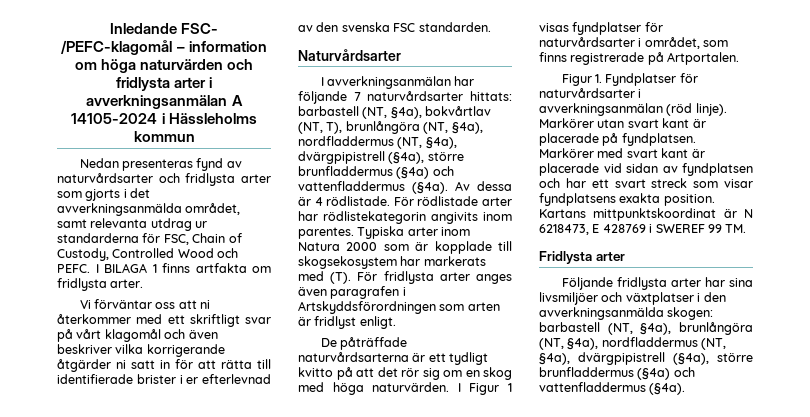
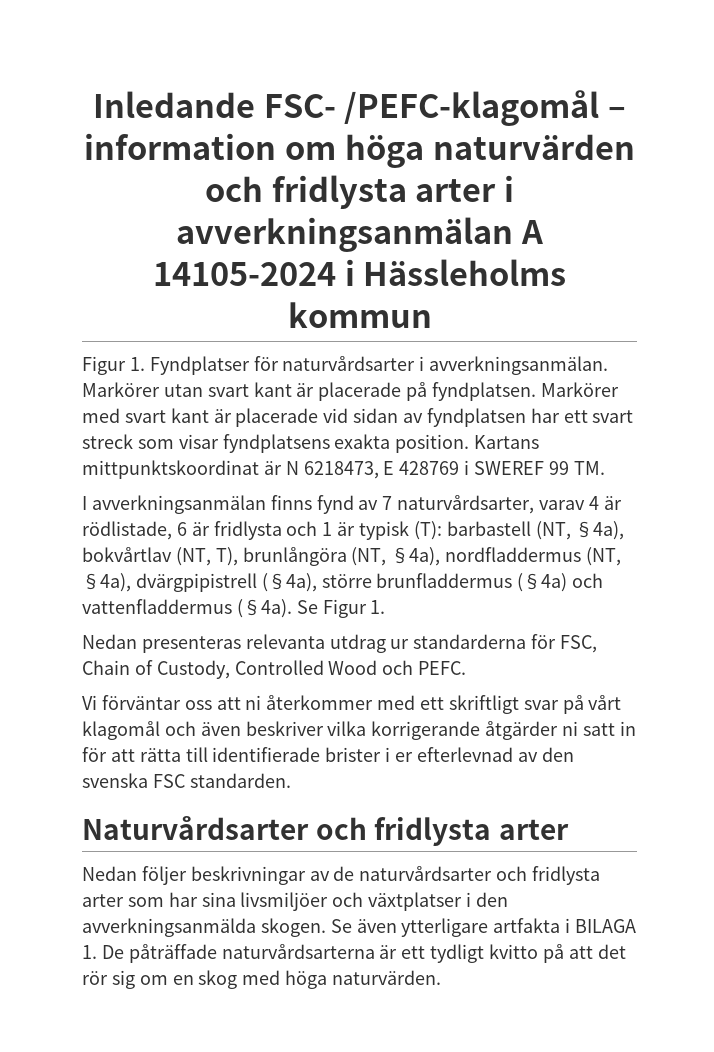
- Nedan presenteras fynd av naturvårdsarter och fridlysta arter som gjorts i det avverkningsanmälda området, samt relevanta utdrag ur standarderna för FSC, Chain of Custody, Controlled Wood och PEFC. I BILAGA 1 finns artfakta om fridlysta arter.
+ Figur 1. Fyndplatser för naturvårdsarter i avverkningsanmälan. Markörer utan svart kant är placerade på fyndplatsen. Markörer med svart kant är placerade vid sidan av fyndplatsen har ett svart streck som visar fyndplatsens exakta position. Kartans mittpunktskoordinat är N 6218473, E 428769 i SWEREF 99 TM.
+ I avverkningsanmälan finns fynd av 7 naturvårdsarter, varav 4 är rödlistade, 6 är fridlysta och 1 är typisk (T): barbastell (NT, §4a), bokvårtlav (NT, T), brunlångöra (NT, §4a), nordfladdermus (NT, §4a), dvärgpipistrell (§4a), större brunfladdermus (§4a) och vattenfladdermus (§4a). Se Figur 1.
+ Nedan presenteras relevanta utdrag ur standarderna för FSC, Chain of Custody, Controlled Wood och PEFC.
- Naturvårdsarter
- I avverkningsanmälan har följande 7 naturvårdsarter hittats: barbastell (NT, §4a), bokvårtlav (NT, T), brunlångöra (NT, §4a), nordfladdermus (NT, §4a), dvärgpipistrell (§4a), större brunfladdermus (§4a) och vattenfladdermus (§4a). Av dessa är 4 rödlistade. För rödlistade arter har rödlistekategorin angivits inom parentes. Typiska arter inom Natura 2000 som är kopplade till skogsekosystem har markerats med (T). För fridlysta arter anges även paragrafen i Artskyddsförordningen som arten är fridlyst enligt.
- De påträffade naturvårdsarterna är ett tydligt kvitto på att det rör sig om en skog med höga naturvärden. I Figur 1 visas fyndplatser för naturvårdsarter i området, som finns registrerade på Artportalen.
- Figur 1. Fyndplatser för naturvårdsarter i avverkningsanmälan (röd linje). Markörer utan svart kant är placerade på fyndplatsen. Markörer med svart kant är placerade vid sidan av fyndplatsen och har ett svart streck som visar fyndplatsens exakta position. Kartans mittpunktskoordinat är N 6218473, E 428769 i SWEREF 99 TM.
- Fridlysta arter
- Följande fridlysta arter har sina livsmiljöer och växtplatser i den avverkningsanmälda skogen: barbastell (NT, §4a), brunlångöra (NT, §4a), nordfladdermus (NT, §4a), dvärgpipistrell (§4a), större brunfladdermus (§4a) och vattenfladdermus (§4a).
+ Naturvårdsarter och fridlysta arter
+ Nedan följer beskrivningar av de naturvårdsarter och fridlysta arter som har sina livsmiljöer och växtplatser i den avverkningsanmälda skogen. Se även ytterligare artfakta i BILAGA 1. De påträffade naturvårdsarterna är ett tydligt kvitto på att det rör sig om en skog med höga naturvärden.

